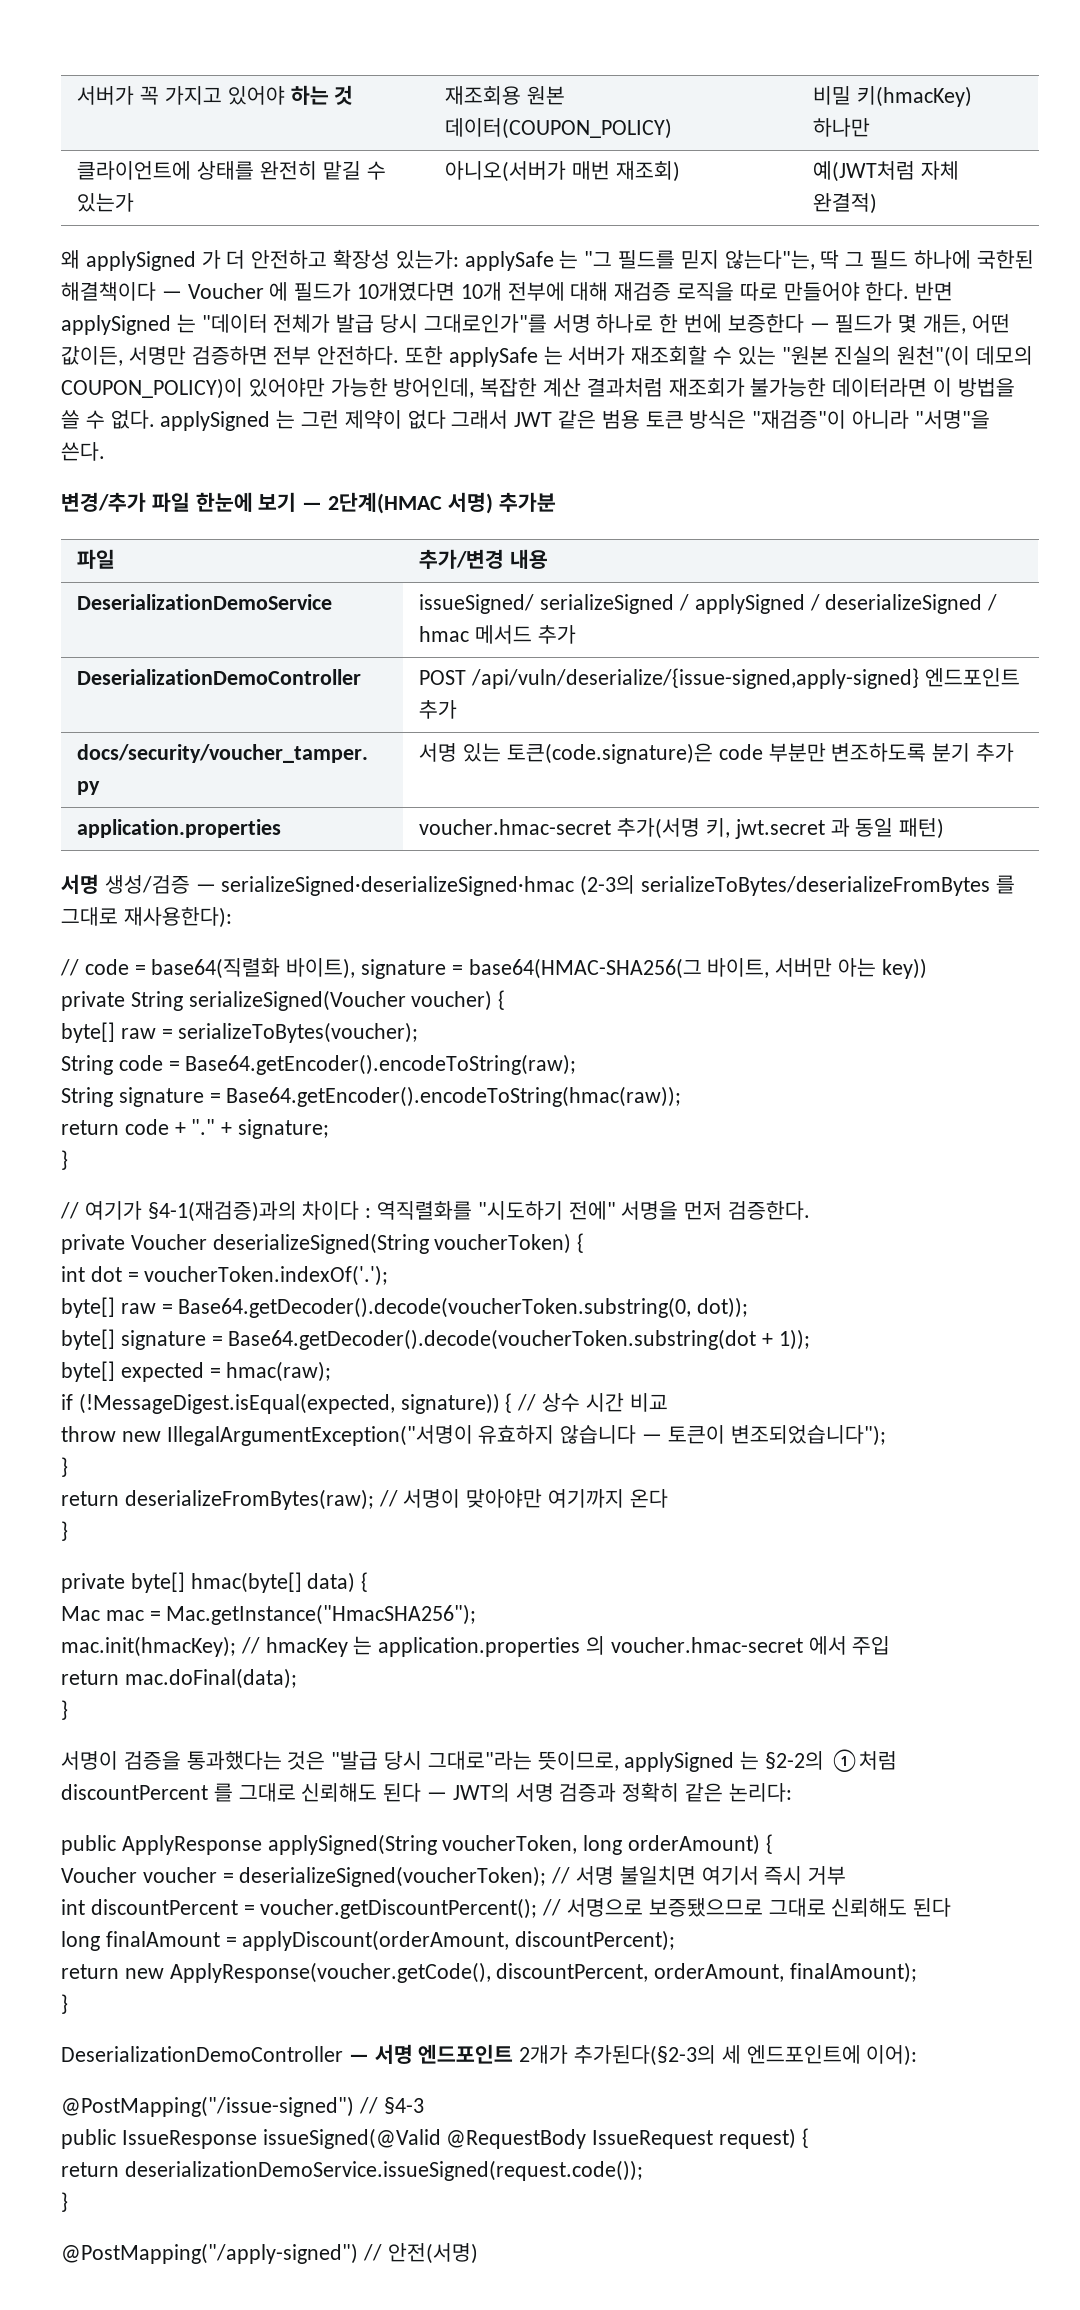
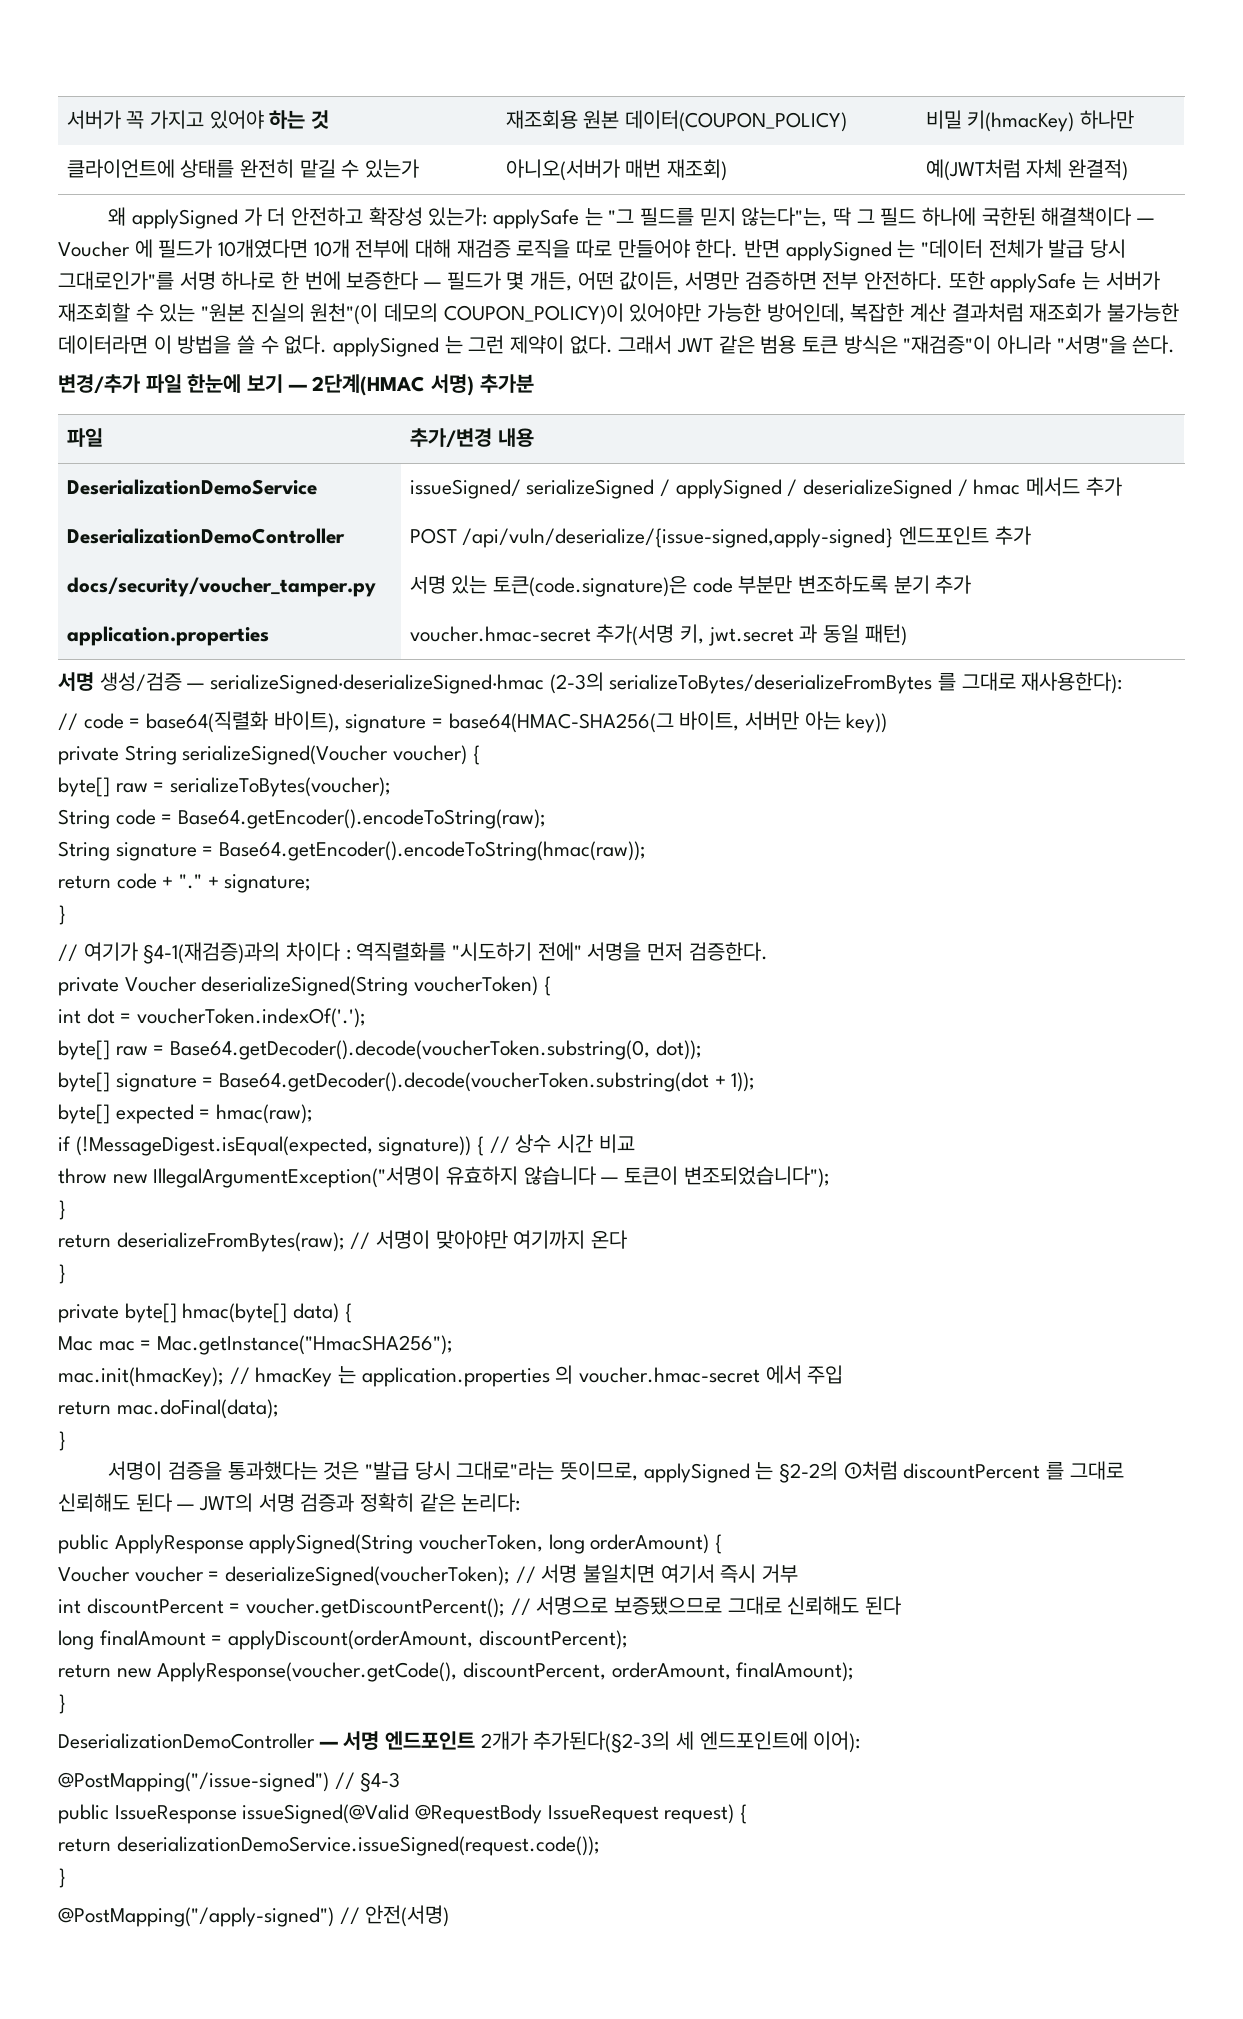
- 또한 applySafe 는 서버가 재조회할 수 있는 "원본 진실의 원천"(이 데모의 COUPON_POLICY)이 있어야만 가능한 방어인데, 복잡한 계산 결과처럼 재조회가 불가능한 데이터라면 이 방법을 쓸 수 없다. applySigned 는 그런 제약이 없다 그래서 JWT 같은 범용 토큰 방식은 "재검증"이 아니라 "서명"을 쓴다.
+ 또한 applySafe 는 서버가 재조회할 수 있는 "원본 진실의 원천"(이 데모의 COUPON_POLICY)이 있어야만 가능한 방어인데, 복잡한 계산 결과처럼 재조회가 불가능한 데이터라면 이 방법을 쓸 수 없다. applySigned 는 그런 제약이 없다. 그래서 JWT 같은 범용 토큰 방식은 "재검증"이 아니라 "서명"을 쓴다.

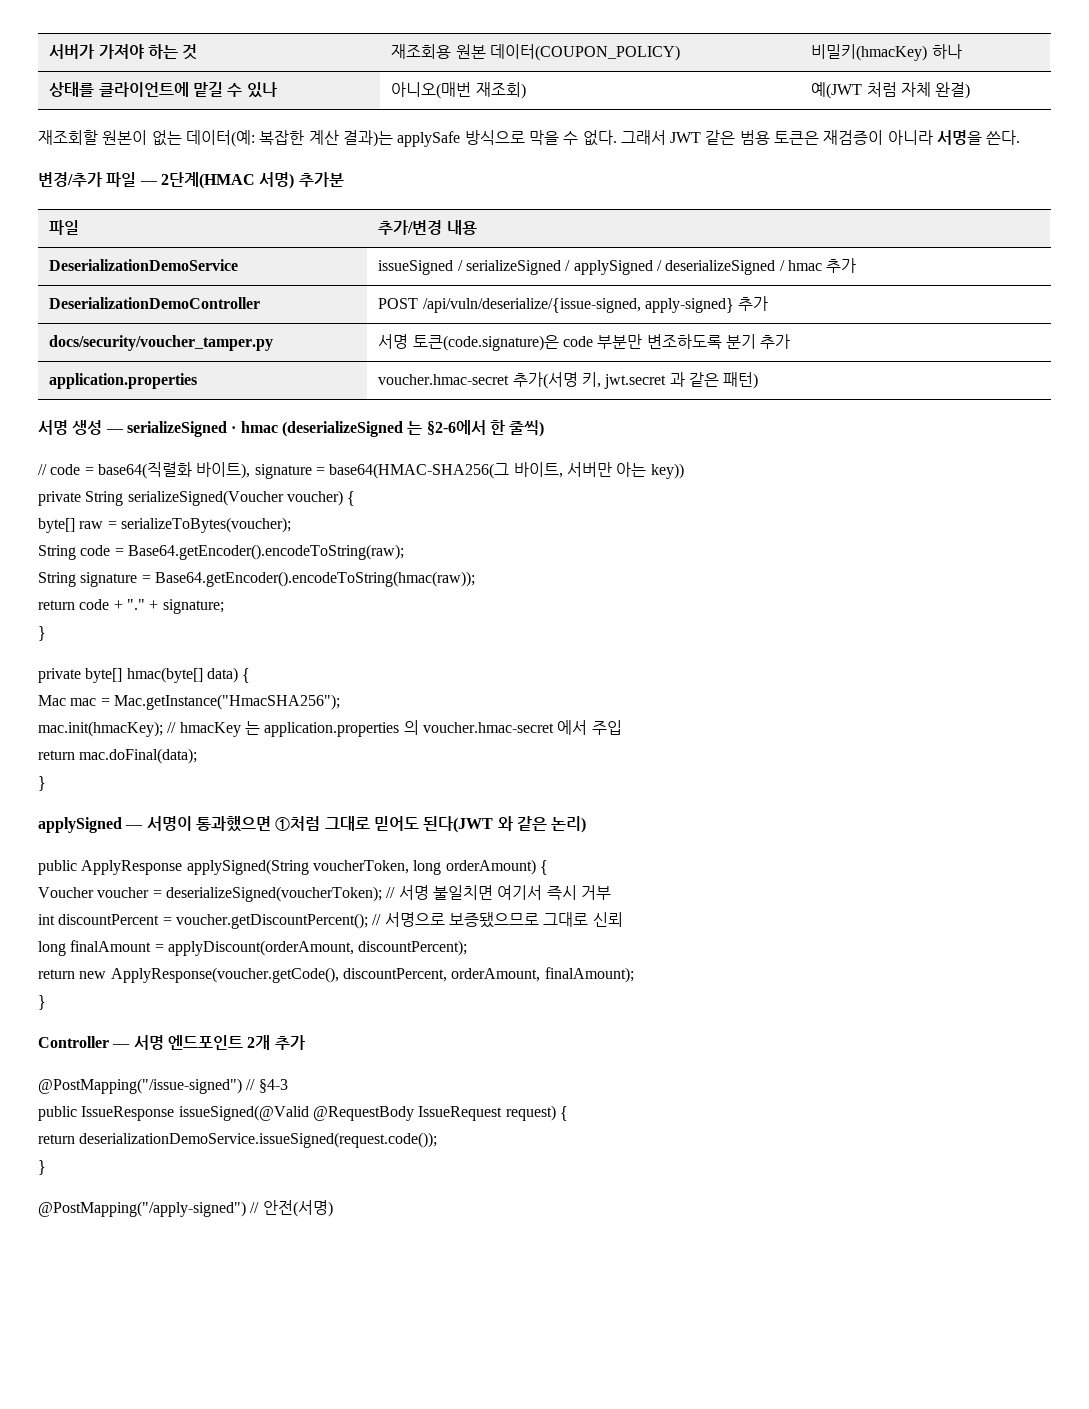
- 서버가 꼭 가지고 있어야 하는 것 | 재조회용 원본 데이터(COUPON_POLICY) | 비밀 키(hmacKey) 하나만
- 클라이언트에 상태를 완전히 맡길 수 있는가 | 아니오(서버가 매번 재조회) | 예(JWT처럼 자체 완결적)
- 왜 applySigned 가 더 안전하고 확장성 있는가: applySafe 는 "그 필드를 믿지 않는다"는, 딱 그 필드 하나에 국한된 해결책이다 — Voucher 에 필드가 10개였다면 10개 전부에 대해 재검증 로직을 따로 만들어야 한다. 반면 applySigned 는 "데이터 전체가 발급 당시 그대로인가"를 서명 하나로 한 번에 보증한다 — 필드가 몇 개든, 어떤 값이든, 서명만 검증하면 전부 안전하다. 또한 applySafe 는 서버가 재조회할 수 있는 "원본 진실의 원천"(이 데모의 COUPON_POLICY)이 있어야만 가능한 방어인데, 복잡한 계산 결과처럼 재조회가 불가능한 데이터라면 이 방법을 쓸 수 없다. applySigned 는 그런 제약이 없다. 그래서 JWT 같은 범용 토큰 방식은 "재검증"이 아니라 "서명"을 쓴다.
+ 서버가 가져야 하는 것 | 재조회용 원본 데이터(COUPON_POLICY) | 비밀키(hmacKey) 하나
+ 상태를 클라이언트에 맡길 수 있나 | 아니오(매번 재조회) | 예(JWT 처럼 자체 완결)
+ 재조회할 원본이 없는 데이터(예: 복잡한 계산 결과)는 applySafe 방식으로 막을 수 없다. 그래서 JWT 같은 범용 토큰은 재검증이 아니라 서명을 쓴다.
- 변경/추가 파일 한눈에 보기 — 2단계(HMAC 서명) 추가분
+ 변경/추가 파일 — 2단계(HMAC 서명) 추가분
- DeserializationDemoService | issueSigned/ serializeSigned / applySigned / deserializeSigned / hmac 메서드 추가
+ DeserializationDemoService | issueSigned / serializeSigned / applySigned / deserializeSigned / hmac 추가
- DeserializationDemoController | POST /api/vuln/deserialize/{issue-signed,apply-signed} 엔드포인트 추가
+ DeserializationDemoController | POST /api/vuln/deserialize/{issue-signed, apply-signed} 추가
- docs/security/voucher_tamper.py | 서명 있는 토큰(code.signature)은 code 부분만 변조하도록 분기 추가
+ docs/security/voucher_tamper.py | 서명 토큰(code.signature)은 code 부분만 변조하도록 분기 추가
- application.properties | voucher.hmac-secret 추가(서명 키, jwt.secret 과 동일 패턴)
+ application.properties | voucher.hmac-secret 추가(서명 키, jwt.secret 과 같은 패턴)
- 서명 생성/검증 — serializeSigned·deserializeSigned·hmac (2-3의 serializeToBytes/deserializeFromBytes 를 그대로 재사용한다):
+ 서명 생성 — serializeSigned · hmac (deserializeSigned 는 §2-6에서 한 줄씩)
- // 여기가 §4-1(재검증)과의 차이다 : 역직렬화를 "시도하기 전에" 서명을 먼저 검증한다.
- private Voucher deserializeSigned(String voucherToken) {
- int dot = voucherToken.indexOf('.');
- byte[] raw = Base64.getDecoder().decode(voucherToken.substring(0, dot));
- byte[] signature = Base64.getDecoder().decode(voucherToken.substring(dot + 1));
- byte[] expected = hmac(raw);
- if (!MessageDigest.isEqual(expected, signature)) { // 상수 시간 비교
- throw new IllegalArgumentException("서명이 유효하지 않습니다 — 토큰이 변조되었습니다");
- }
- return deserializeFromBytes(raw); // 서명이 맞아야만 여기까지 온다
- }
- 서명이 검증을 통과했다는 것은 "발급 당시 그대로"라는 뜻이므로, applySigned 는 §2-2의 ①처럼 discountPercent 를 그대로 신뢰해도 된다 — JWT의 서명 검증과 정확히 같은 논리다:
+ applySigned — 서명이 통과했으면 ①처럼 그대로 믿어도 된다(JWT 와 같은 논리)
- int discountPercent = voucher.getDiscountPercent(); // 서명으로 보증됐으므로 그대로 신뢰해도 된다
+ int discountPercent = voucher.getDiscountPercent(); // 서명으로 보증됐으므로 그대로 신뢰
- DeserializationDemoController — 서명 엔드포인트 2개가 추가된다(§2-3의 세 엔드포인트에 이어):
+ Controller — 서명 엔드포인트 2개 추가

